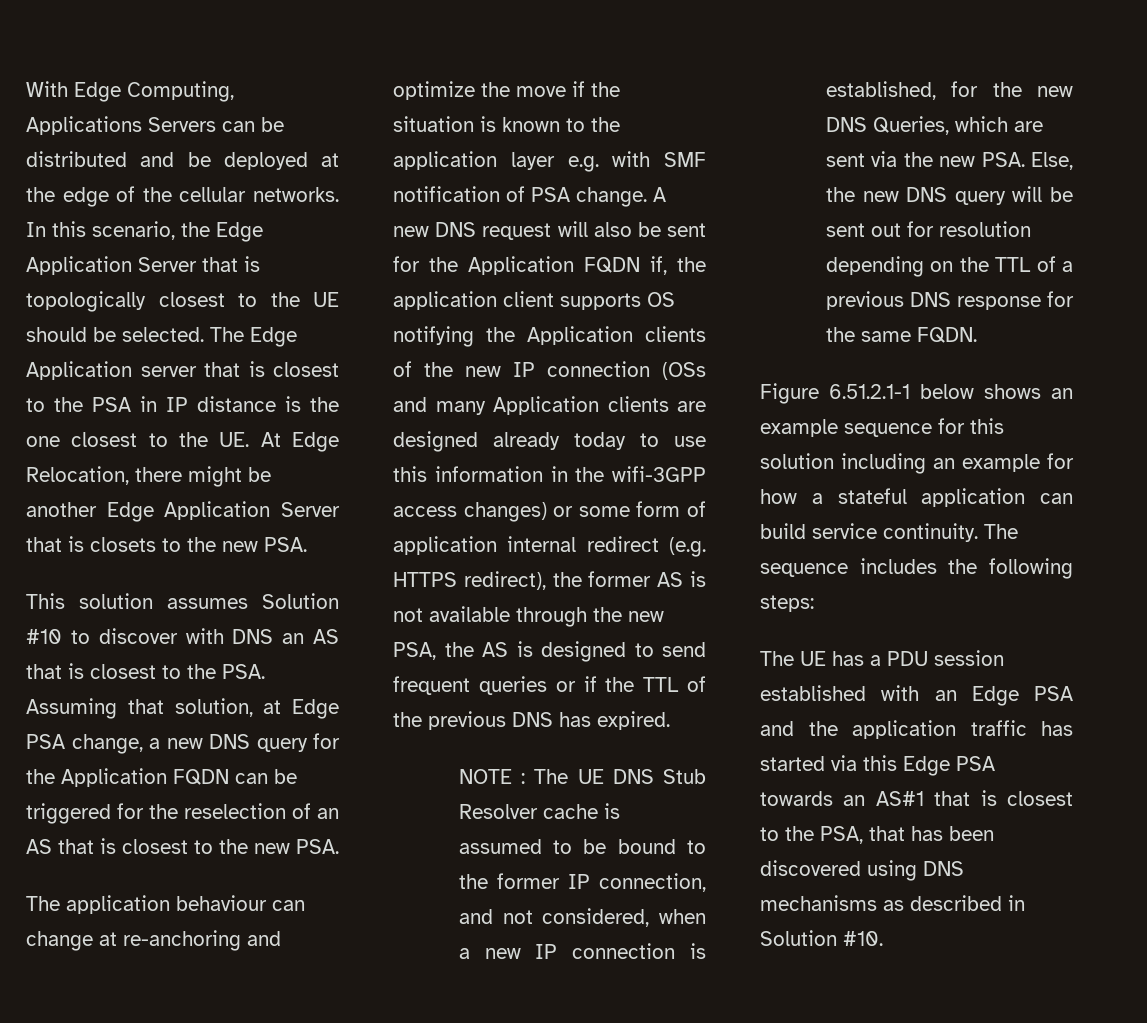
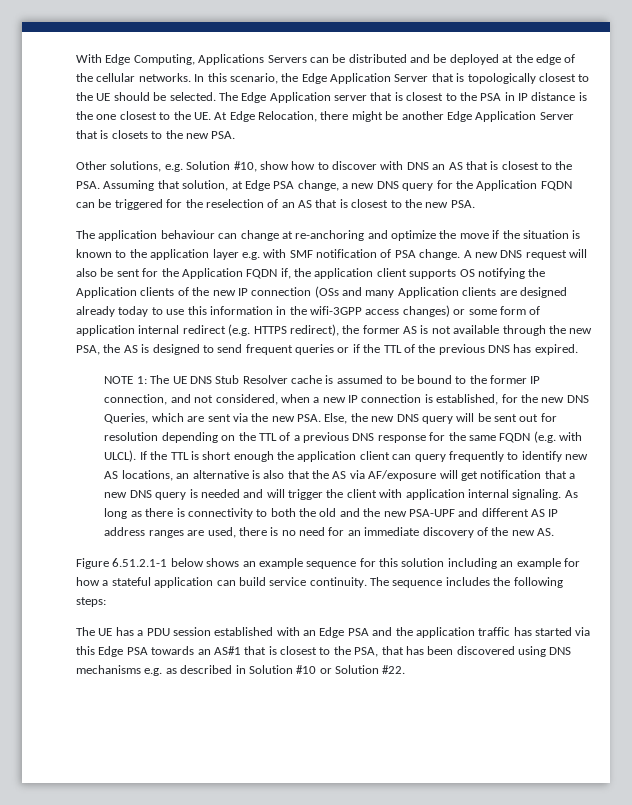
- This solution assumes Solution #10 to discover with DNS an AS that is closest to the PSA. Assuming that solution, at Edge PSA change, a new DNS query for the Application FQDN can be triggered for the reselection of an AS that is closest to the new PSA.
+ Other solutions, e.g. Solution #10, show how to discover with DNS an AS that is closest to the PSA. Assuming that solution, at Edge PSA change, a new DNS query for the Application FQDN can be triggered for the reselection of an AS that is closest to the new PSA.
- NOTE :
+ NOTE 1:
- The UE DNS Stub Resolver cache is assumed to be bound to the former IP connection, and not considered, when a new IP connection is established, for the new DNS Queries, which are sent via the new PSA. Else, the new DNS query will be sent out for resolution depending on the TTL of a previous DNS response for the same FQDN.
+ The UE DNS Stub Resolver cache is assumed to be bound to the former IP connection, and not considered, when a new IP connection is established, for the new DNS Queries, which are sent via the new PSA. Else, the new DNS query will be sent out for resolution depending on the TTL of a previous DNS response for the same FQDN (e.g. with ULCL). If the TTL is short enough the application client can query frequently to identify new AS locations, an alternative is also that the AS via AF/exposure will get notification that a new DNS query is needed and will trigger the client with application internal signaling. As long as there is connectivity to both the old and the new PSA-UPF and different AS IP address ranges are used, there is no need for an immediate discovery of the new AS.
- The UE has a PDU session established with an Edge PSA and the application traffic has started via this Edge PSA towards an AS#1 that is closest to the PSA, that has been discovered using DNS mechanisms as described in Solution #10.
+ The UE has a PDU session established with an Edge PSA and the application traffic has started via this Edge PSA towards an AS#1 that is closest to the PSA, that has been discovered using DNS mechanisms e.g. as described in Solution #10 or Solution #22.

